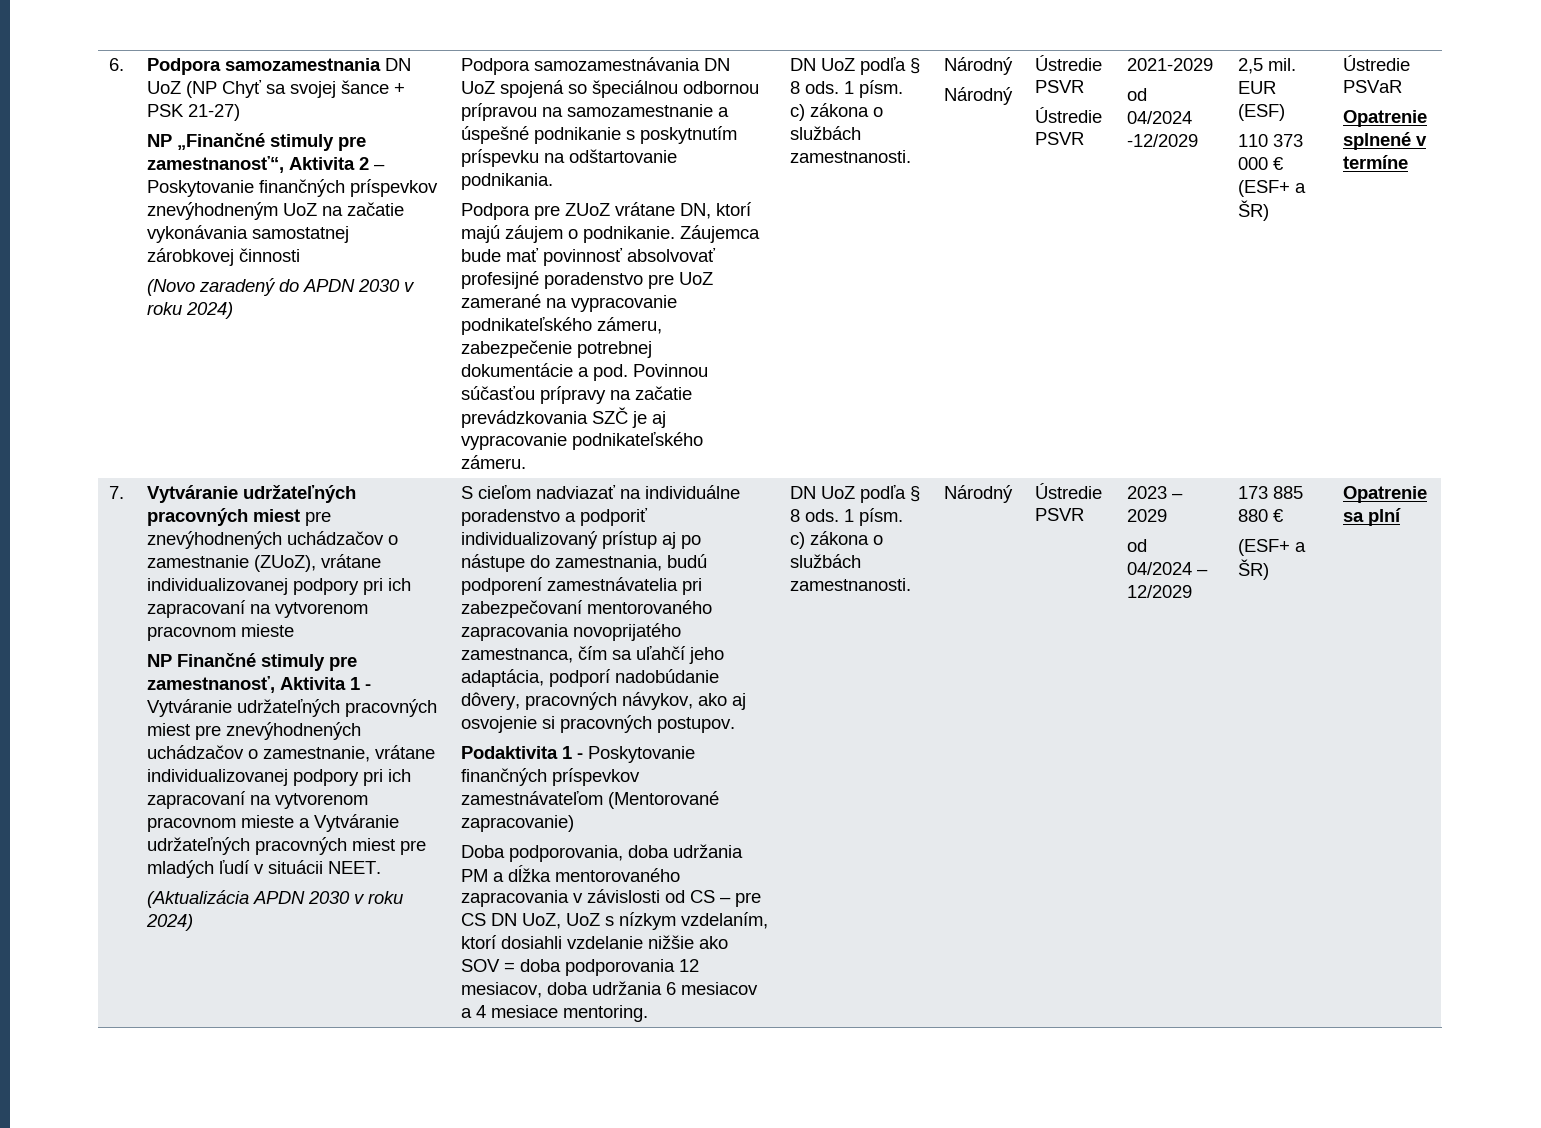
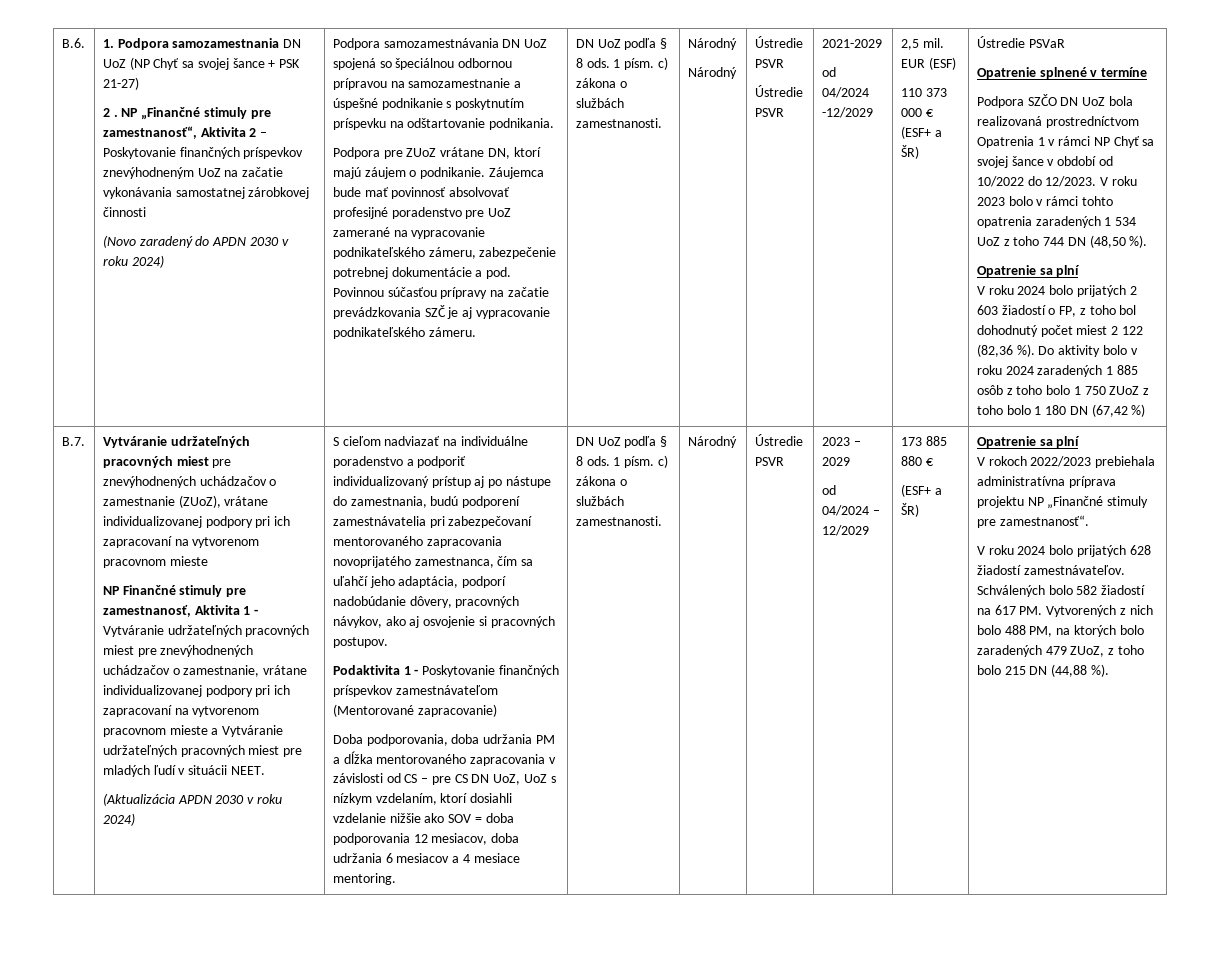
- 6. | Podpora samozamestnania DN UoZ (NP Chyť sa svojej šance + PSK 21-27)
+ B.6. | 1. Podpora samozamestnania DN UoZ (NP Chyť sa svojej šance + PSK 21-27)
+ 2 .
- 7.
+ Podpora SZČO DN UoZ bola realizovaná prostredníctvom Opatrenia 1 v rámci NP Chyť sa svojej šance v období od 10/2022 do 12/2023. V roku 2023 bolo v rámci tohto opatrenia zaradených 1 534 UoZ z toho 744 DN (48,50 %).
+ Opatrenie sa plní
+ V roku 2024 bolo prijatých 2 603 žiadostí o FP, z toho bol dohodnutý počet miest 2 122 (82,36 %). Do aktivity bolo v roku 2024 zaradených 1 885 osôb z toho bolo 1 750 ZUoZ z toho bolo 1 180 DN (67,42 %)
+ B.7.
+ V rokoch 2022/2023 prebiehala administratívna príprava projektu NP „Finančné stimuly pre zamestnanosť“.
+ V roku 2024 bolo prijatých 628 žiadostí zamestnávateľov. Schválených bolo 582 žiadostí na 617 PM. Vytvorených z nich bolo 488 PM, na ktorých bolo zaradených 479 ZUoZ, z toho bolo 215 DN (44,88 %).

